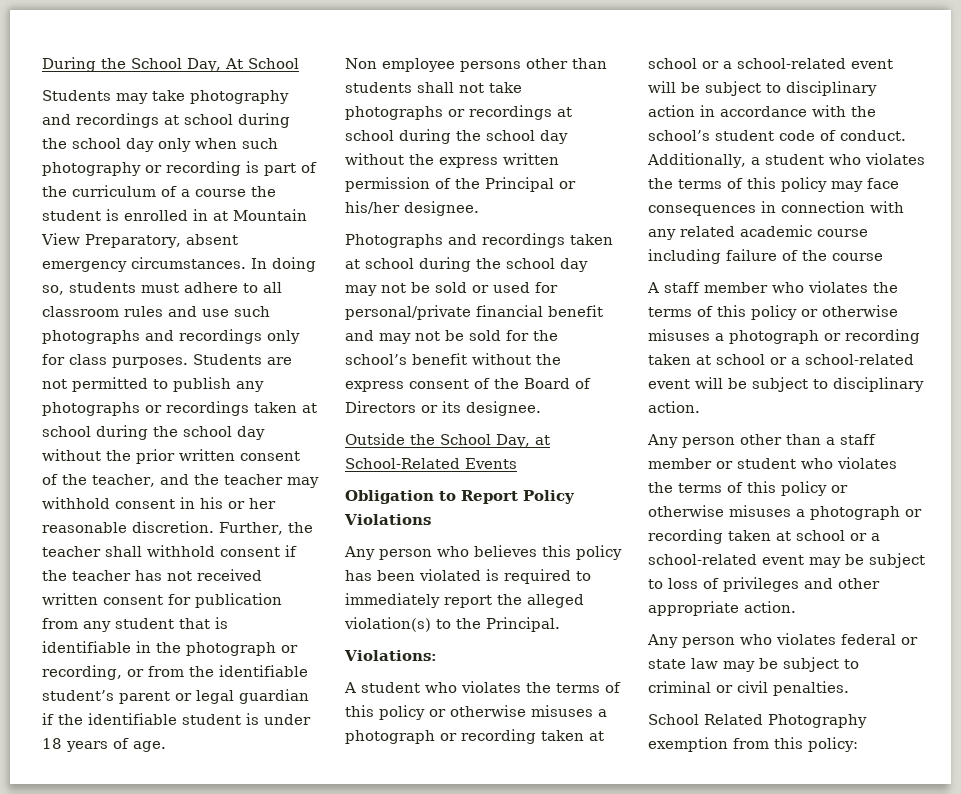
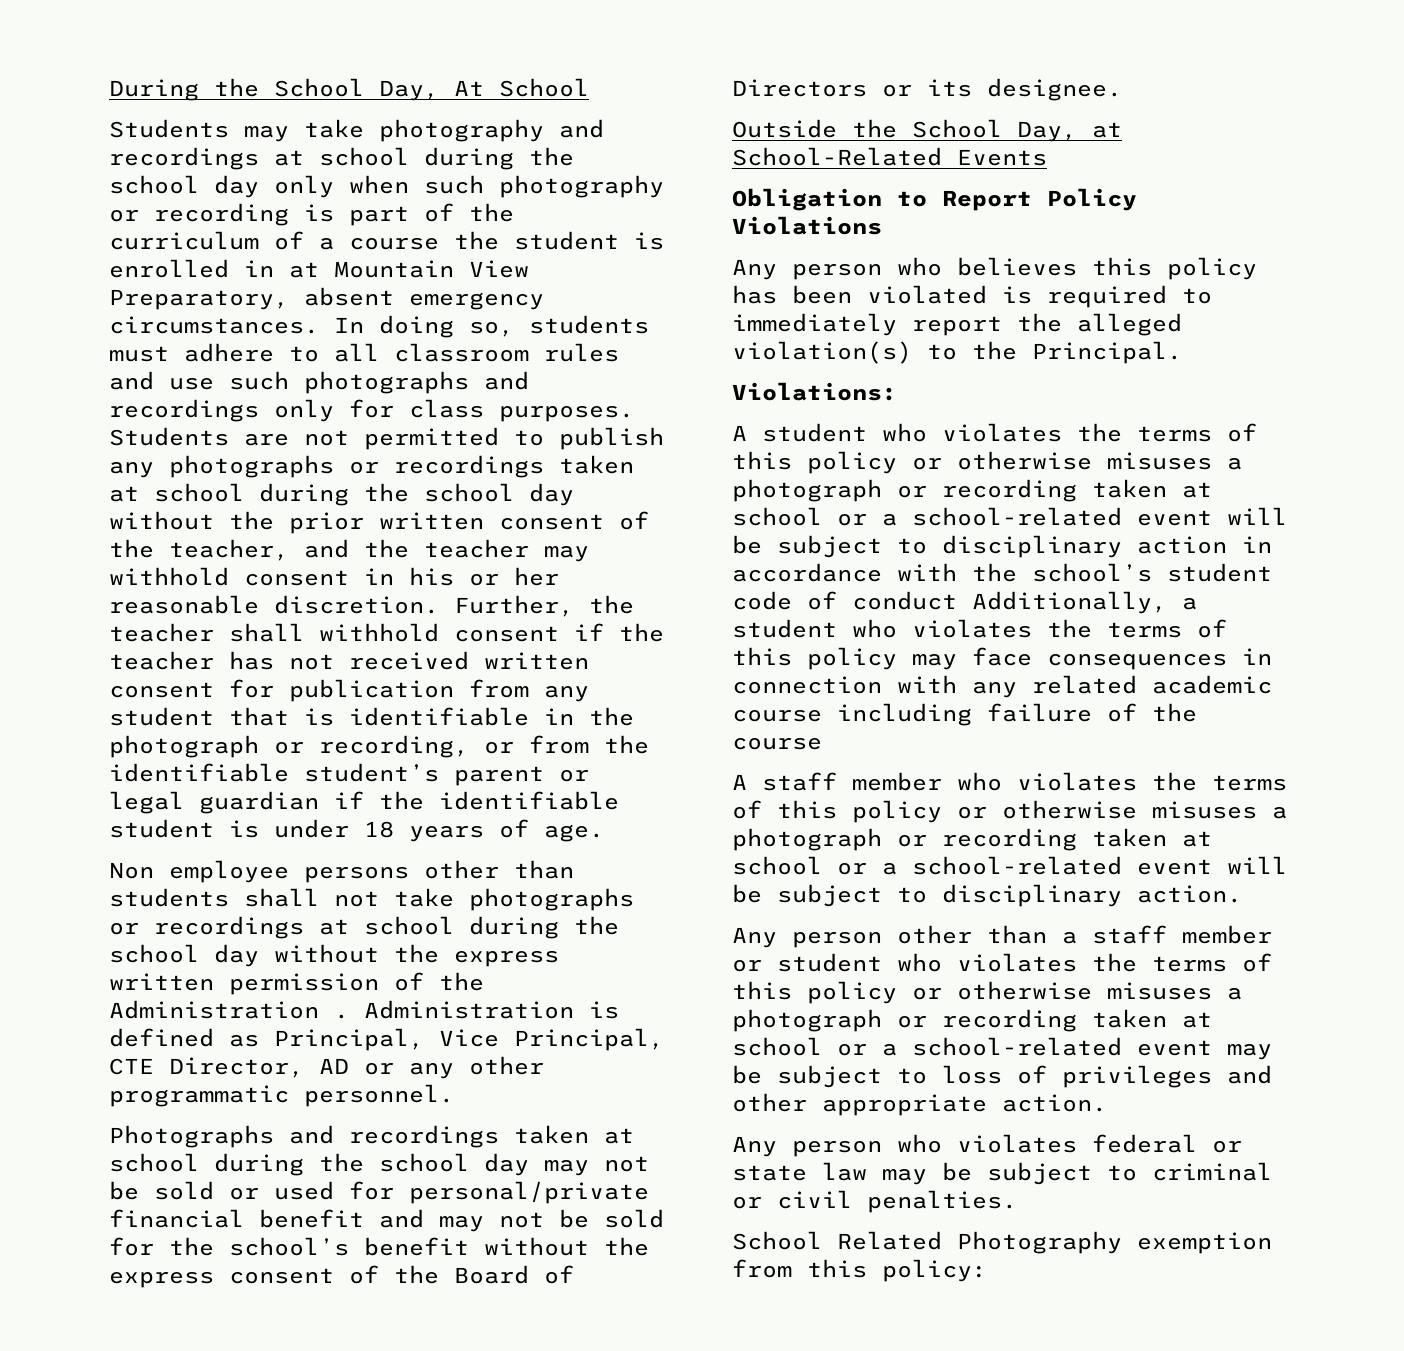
- Non employee persons other than students shall not take photographs or recordings at school during the school day without the express written permission of the Principal or his/her designee.
+ Non employee persons other than students shall not take photographs or recordings at school during the school day without the express written permission of the Administration . Administration is defined as Principal, Vice Principal, CTE Director, AD or any other programmatic personnel.
- A student who violates the terms of this policy or otherwise misuses a photograph or recording taken at school or a school-related event will be subject to disciplinary action in accordance with the school’s student code of conduct. Additionally, a student who violates the terms of this policy may face consequences in connection with any related academic course including failure of the course
+ A student who violates the terms of this policy or otherwise misuses a photograph or recording taken at school or a school-related event will be subject to disciplinary action in accordance with the school’s student code of conduct Additionally, a student who violates the terms of this policy may face consequences in connection with any related academic course including failure of the course

